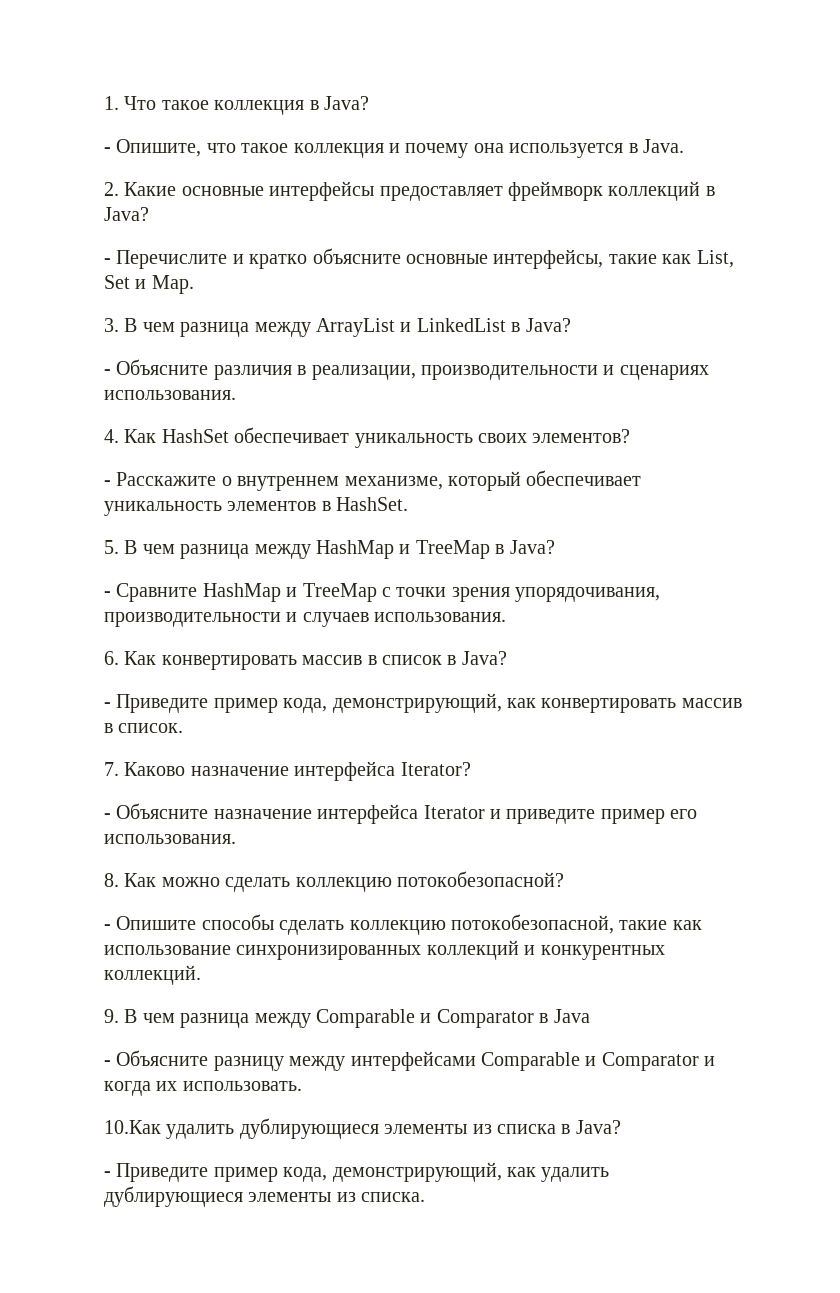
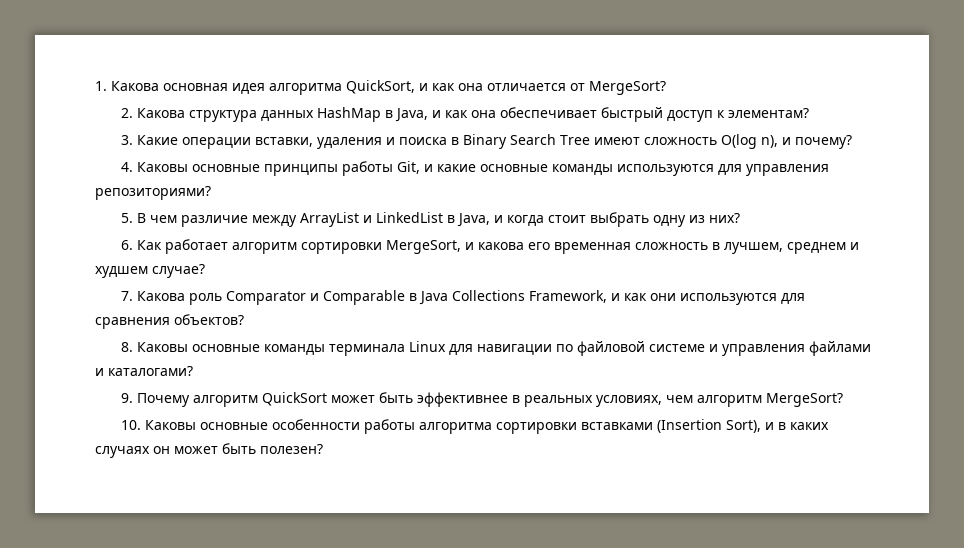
- 1. Что такое коллекция в Java?
- - Опишите, что такое коллекция и почему она используется в Java.
- 2. Какие основные интерфейсы предоставляет фреймворк коллекций в Java?
- - Перечислите и кратко объясните основные интерфейсы, такие как List, Set и Map.
- 3. В чем разница между ArrayList и LinkedList в Java?
- - Объясните различия в реализации, производительности и сценариях использования.
- 4. Как HashSet обеспечивает уникальность своих элементов?
- - Расскажите о внутреннем механизме, который обеспечивает уникальность элементов в HashSet.
- 5. В чем разница между HashMap и TreeMap в Java?
- - Сравните HashMap и TreeMap с точки зрения упорядочивания, производительности и случаев использования.
- 6. Как конвертировать массив в список в Java?
- - Приведите пример кода, демонстрирующий, как конвертировать массив в список.
- 7. Каково назначение интерфейса Iterator?
- - Объясните назначение интерфейса Iterator и приведите пример его использования.
- 8. Как можно сделать коллекцию потокобезопасной?
- - Опишите способы сделать коллекцию потокобезопасной, такие как использование синхронизированных коллекций и конкурентных коллекций.
- 9. В чем разница между Comparable и Comparator в Java
- - Объясните разницу между интерфейсами Comparable и Comparator и когда их использовать.
- 10.Как удалить дублирующиеся элементы из списка в Java?
- - Приведите пример кода, демонстрирующий, как удалить дублирующиеся элементы из списка.
+ 1. Какова основная идея алгоритма QuickSort, и как она отличается от MergeSort?
+ 2. Какова структура данных HashMap в Java, и как она обеспечивает быстрый доступ к элементам?
+ 3. Какие операции вставки, удаления и поиска в Binary Search Tree имеют сложность O(log n), и почему?
+ 4. Каковы основные принципы работы Git, и какие основные команды используются для управления репозиториями?
+ 5. В чем различие между ArrayList и LinkedList в Java, и когда стоит выбрать одну из них?
+ 6. Как работает алгоритм сортировки MergeSort, и какова его временная сложность в лучшем, среднем и худшем случае?
+ 7. Какова роль Comparator и Comparable в Java Collections Framework, и как они используются для сравнения объектов?
+ 8. Каковы основные команды терминала Linux для навигации по файловой системе и управления файлами и каталогами?
+ 9. Почему алгоритм QuickSort может быть эффективнее в реальных условиях, чем алгоритм MergeSort?
+ 10. Каковы основные особенности работы алгоритма сортировки вставками (Insertion Sort), и в каких случаях он может быть полезен?

